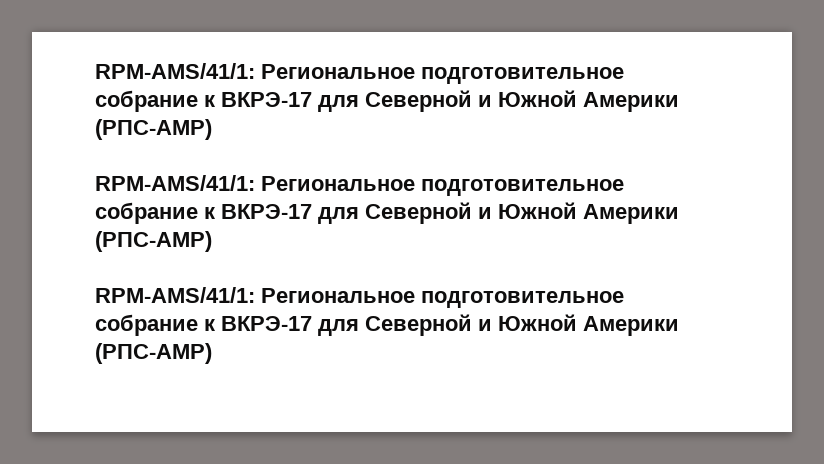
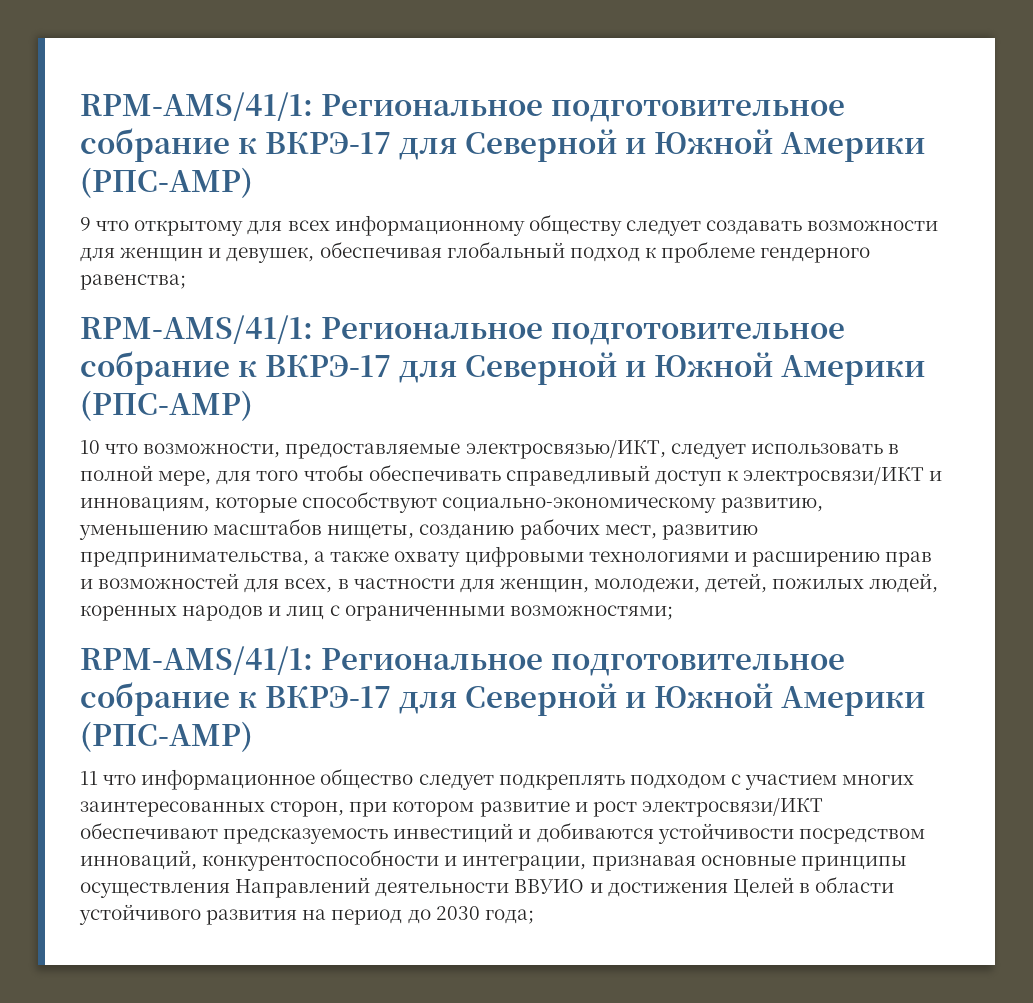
+ 9 что открытому для всех информационному обществу следует создавать возможности для женщин и девушек, обеспечивая глобальный подход к проблеме гендерного равенства;
+ 10 что возможности, предоставляемые электросвязью/ИКТ, следует использовать в полной мере, для того чтобы обеспечивать справедливый доступ к электросвязи/ИКТ и инновациям, которые способствуют социально-экономическому развитию, уменьшению масштабов нищеты, созданию рабочих мест, развитию предпринимательства, а также охвату цифровыми технологиями и расширению прав и возможностей для всех, в частности для женщин, молодежи, детей, пожилых людей, коренных народов и лиц с ограниченными возможностями;
+ 11 что информационное общество следует подкреплять подходом с участием многих заинтересованных сторон, при котором развитие и рост электросвязи/ИКТ обеспечивают предсказуемость инвестиций и добиваются устойчивости посредством инноваций, конкурентоспособности и интеграции, признавая основные принципы осуществления Направлений деятельности ВВУИО и достижения Целей в области устойчивого развития на период до 2030 года;

